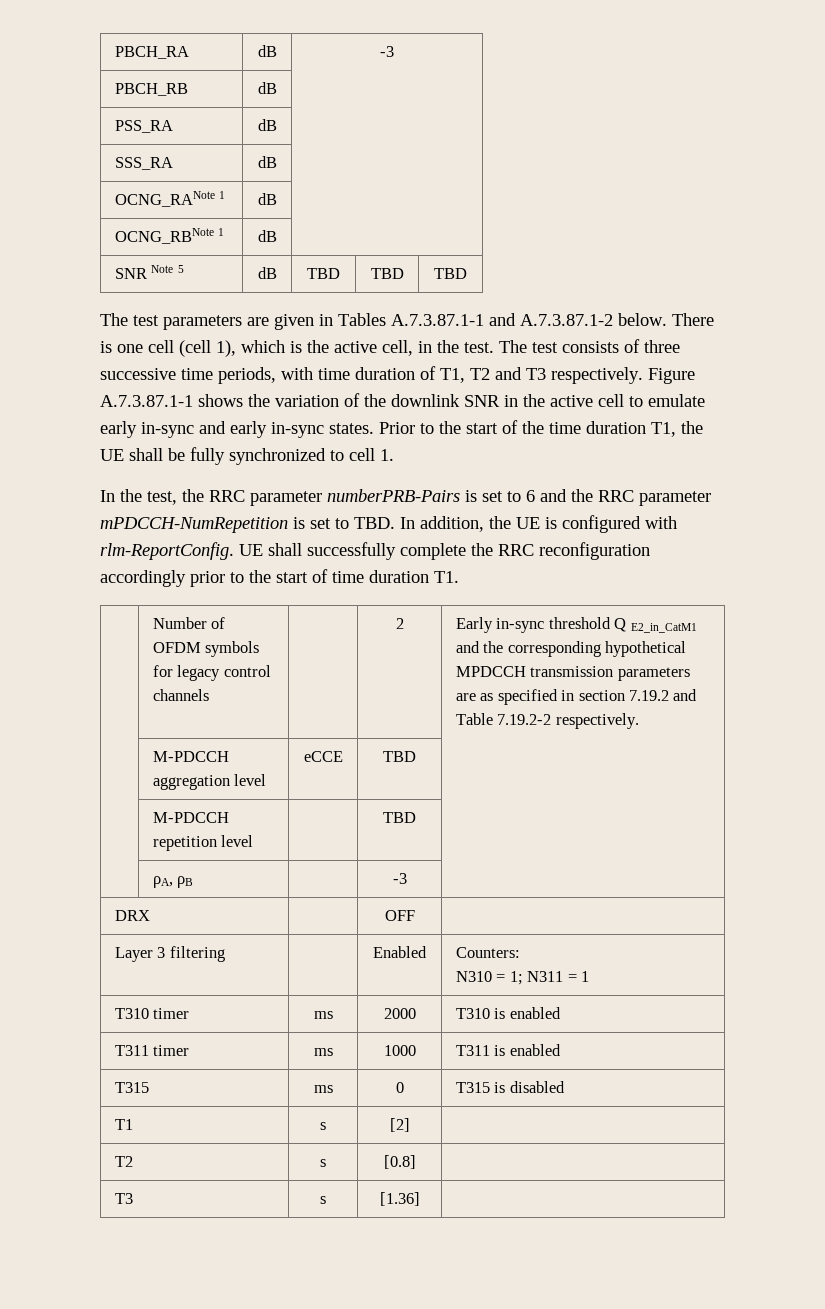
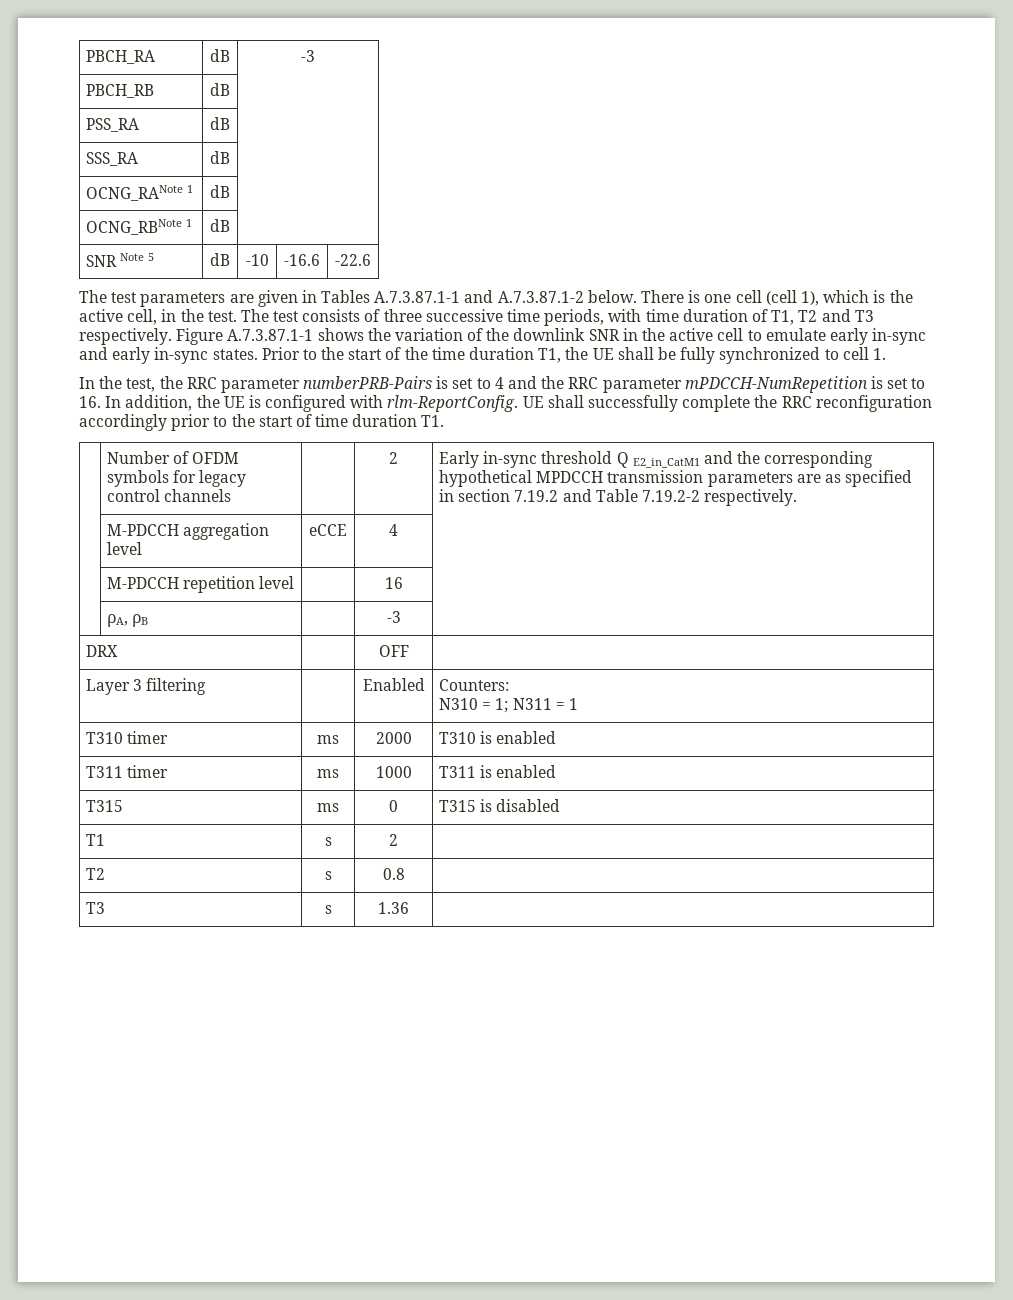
- SNR Note 5 | dB | TBD | TBD | TBD
+ SNR Note 5 | dB | -10 | -16.6 | -22.6
- In the test, the RRC parameter numberPRB-Pairs is set to 6 and the RRC parameter mPDCCH-NumRepetition is set to TBD. In addition, the UE is configured with rlm-ReportConfig.
+ In the test, the RRC parameter numberPRB-Pairs is set to 4 and the RRC parameter mPDCCH-NumRepetition is set to 16. In addition, the UE is configured with rlm-ReportConfig.
- | M-PDCCH aggregation level | eCCE | TBD |
+ | M-PDCCH aggregation level | eCCE | 4 |
- | M-PDCCH repetition level | | TBD |
+ | M-PDCCH repetition level | | 16 |
- T1 | s | [2] |
+ T1 | s | 2 |
- T2 | s | [0.8] |
+ T2 | s | 0.8 |
- T3 | s | [1.36] |
+ T3 | s | 1.36 |

